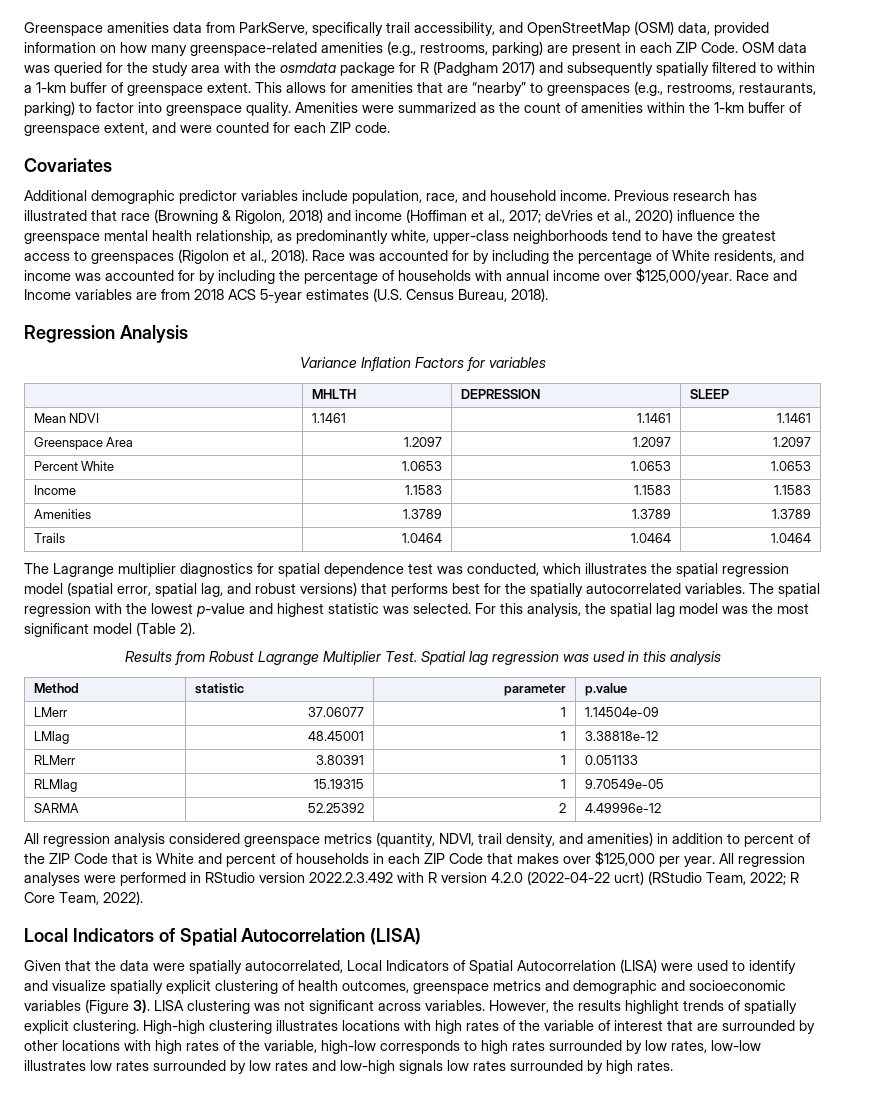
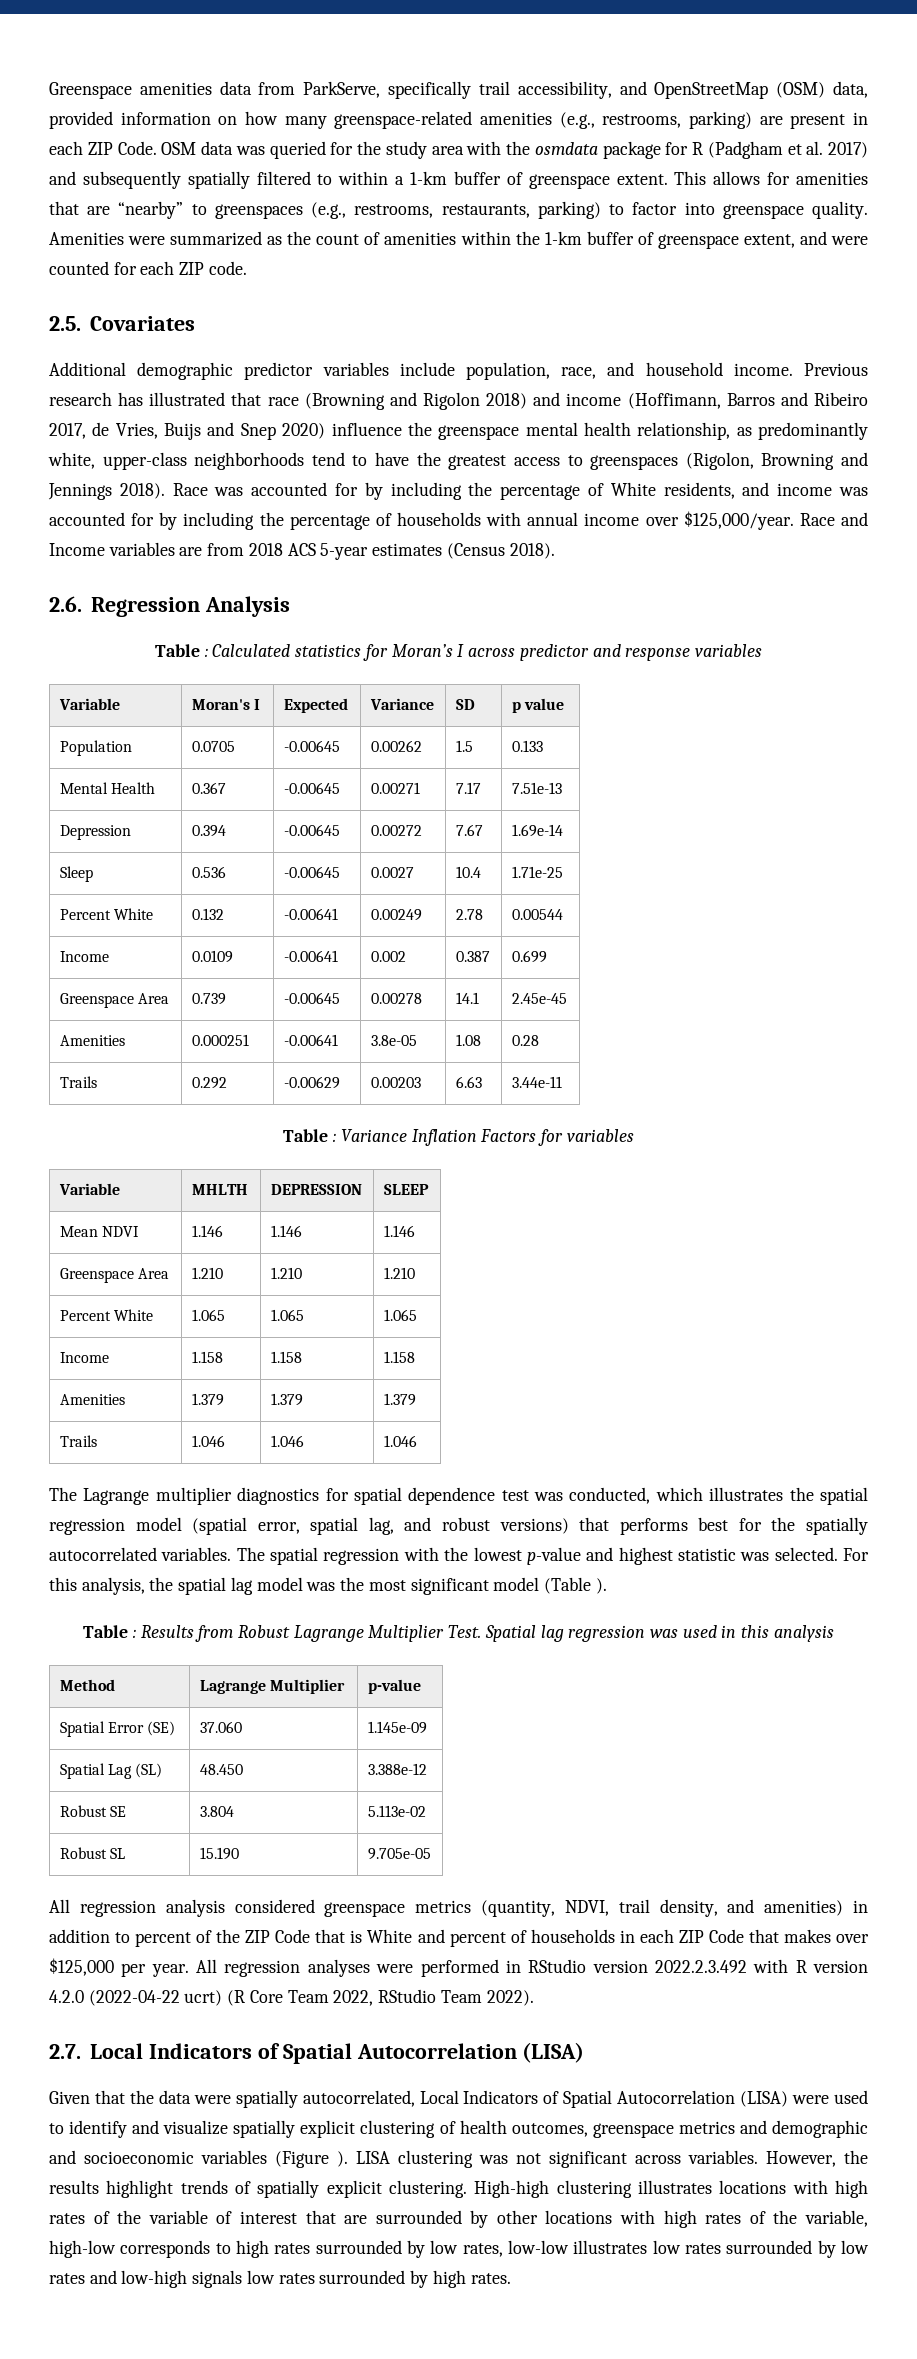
- OSM data was queried for the study area with the osmdata package for R (Padgham 2017) and subsequently spatially filtered to within a 1-km buffer of greenspace extent.
+ OSM data was queried for the study area with the osmdata package for R (Padgham et al. 2017) and subsequently spatially filtered to within a 1-km buffer of greenspace extent.
- Covariates
+ 2.5. Covariates
- Previous research has illustrated that race (Browning & Rigolon, 2018) and income (Hoffiman et al., 2017; deVries et al., 2020) influence the greenspace mental health relationship, as predominantly white, upper-class neighborhoods tend to have the greatest access to greenspaces (Rigolon et al., 2018).
+ Previous research has illustrated that race (Browning and Rigolon 2018) and income (Hoffimann, Barros and Ribeiro 2017, de Vries, Buijs and Snep 2020) influence the greenspace mental health relationship, as predominantly white, upper-class neighborhoods tend to have the greatest access to greenspaces (Rigolon, Browning and Jennings 2018).
- Race and Income variables are from 2018 ACS 5-year estimates (U.S. Census Bureau, 2018).
+ Race and Income variables are from 2018 ACS 5-year estimates (Census 2018).
- Regression Analysis
+ 2.6. Regression Analysis
- Variance Inflation Factors for variables
+ Table : Calculated statistics for Moran’s I across predictor and response variables
+ Variable | Moran's I | Expected | Variance | SD | p value
+ Population | 0.0705 | -0.00645 | 0.00262 | 1.5 | 0.133
+ Mental Health | 0.367 | -0.00645 | 0.00271 | 7.17 | 7.51e-13
+ Depression | 0.394 | -0.00645 | 0.00272 | 7.67 | 1.69e-14
+ Sleep | 0.536 | -0.00645 | 0.0027 | 10.4 | 1.71e-25
+ Percent White | 0.132 | -0.00641 | 0.00249 | 2.78 | 0.00544
+ Income | 0.0109 | -0.00641 | 0.002 | 0.387 | 0.699
+ Greenspace Area | 0.739 | -0.00645 | 0.00278 | 14.1 | 2.45e-45
+ Amenities | 0.000251 | -0.00641 | 3.8e-05 | 1.08 | 0.28
+ Trails | 0.292 | -0.00629 | 0.00203 | 6.63 | 3.44e-11
+ Table : Variance Inflation Factors for variables
- | MHLTH | DEPRESSION | SLEEP
+ Variable | MHLTH | DEPRESSION | SLEEP
- Mean NDVI | 1.1461 | 1.1461 | 1.1461
- Greenspace Area | 1.2097 | 1.2097 | 1.2097
- Percent White | 1.0653 | 1.0653 | 1.0653
- Income | 1.1583 | 1.1583 | 1.1583
- Amenities | 1.3789 | 1.3789 | 1.3789
- Trails | 1.0464 | 1.0464 | 1.0464
+ Mean NDVI | 1.146 | 1.146 | 1.146
+ Greenspace Area | 1.210 | 1.210 | 1.210
+ Percent White | 1.065 | 1.065 | 1.065
+ Income | 1.158 | 1.158 | 1.158
+ Amenities | 1.379 | 1.379 | 1.379
+ Trails | 1.046 | 1.046 | 1.046
- For this analysis, the spatial lag model was the most significant model (Table 2).
- Results from Robust Lagrange Multiplier Test.
+ For this analysis, the spatial lag model was the most significant model (Table ).
+ Table : Results from Robust Lagrange Multiplier Test.
- Method | statistic | parameter | p.value
- LMerr | 37.06077 | 1 | 1.14504e-09
- LMlag | 48.45001 | 1 | 3.38818e-12
- RLMerr | 3.80391 | 1 | 0.051133
- RLMlag | 15.19315 | 1 | 9.70549e-05
- SARMA | 52.25392 | 2 | 4.49996e-12
+ Method | Lagrange Multiplier | p-value
+ Spatial Error (SE) | 37.060 | 1.145e-09
+ Spatial Lag (SL) | 48.450 | 3.388e-12
+ Robust SE | 3.804 | 5.113e-02
+ Robust SL | 15.190 | 9.705e-05
- All regression analyses were performed in RStudio version 2022.2.3.492 with R version 4.2.0 (2022-04-22 ucrt) (RStudio Team, 2022; R Core Team, 2022).
- Local Indicators of Spatial Autocorrelation (LISA)
+ All regression analyses were performed in RStudio version 2022.2.3.492 with R version 4.2.0 (2022-04-22 ucrt) (R Core Team 2022, RStudio Team 2022).
+ 2.7. Local Indicators of Spatial Autocorrelation (LISA)
- Given that the data were spatially autocorrelated, Local Indicators of Spatial Autocorrelation (LISA) were used to identify and visualize spatially explicit clustering of health outcomes, greenspace metrics and demographic and socioeconomic variables (Figure 3).
+ Given that the data were spatially autocorrelated, Local Indicators of Spatial Autocorrelation (LISA) were used to identify and visualize spatially explicit clustering of health outcomes, greenspace metrics and demographic and socioeconomic variables (Figure ).

